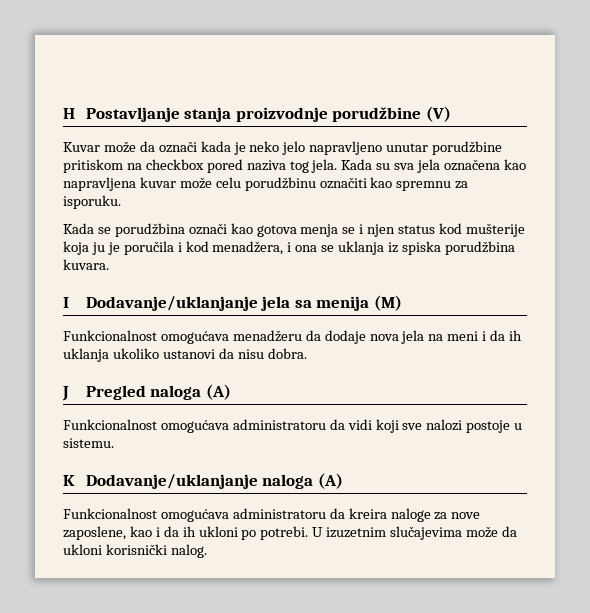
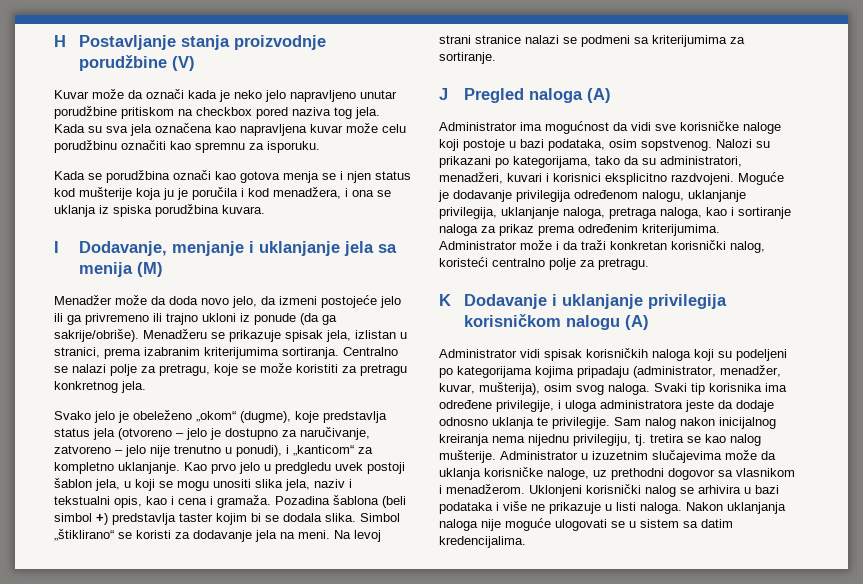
- I Dodavanje/uklanjanje jela sa menija (M)
+ I Dodavanje, menjanje i uklanjanje jela sa menija (M)
- Funkcionalnost omogućava menadžeru da dodaje nova jela na meni i da ih uklanja ukoliko ustanovi da nisu dobra.
+ Menadžer može da doda novo jelo, da izmeni postojeće jelo ili ga privremeno ili trajno ukloni iz ponude (da ga sakrije/obriše). Menadžeru se prikazuje spisak jela, izlistan u stranici, prema izabranim kriterijumima sortiranja. Centralno se nalazi polje za pretragu, koje se može koristiti za pretragu konkretnog jela.
+ Svako jelo je obeleženo „okom“ (dugme), koje predstavlja status jela (otvoreno – jelo je dostupno za naručivanje, zatvoreno – jelo nije trenutno u ponudi), i „kanticom“ za kompletno uklanjanje. Kao prvo jelo u predgledu uvek postoji šablon jela, u koji se mogu unositi slika jela, naziv i tekstualni opis, kao i cena i gramaža. Pozadina šablona (beli simbol +) predstavlja taster kojim bi se dodala slika. Simbol „štiklirano“ se koristi za dodavanje jela na meni. Na levoj strani stranice nalazi se podmeni sa kriterijumima za sortiranje.
  J Pregled naloga (A)
- Funkcionalnost omogućava administratoru da vidi koji sve nalozi postoje u sistemu.
- K Dodavanje/uklanjanje naloga (A)
- Funkcionalnost omogućava administratoru da kreira naloge za nove zaposlene, kao i da ih ukloni po potrebi. U izuzetnim slučajevima može da ukloni korisnički nalog.
+ Administrator ima mogućnost da vidi sve korisničke naloge koji postoje u bazi podataka, osim sopstvenog. Nalozi su prikazani po kategorijama, tako da su administratori, menadžeri, kuvari i korisnici eksplicitno razdvojeni. Moguće je dodavanje privilegija određenom nalogu, uklanjanje privilegija, uklanjanje naloga, pretraga naloga, kao i sortiranje naloga za prikaz prema određenim kriterijumima. Administrator može i da traži konkretan korisnički nalog, koristeći centralno polje za pretragu.
+ K Dodavanje i uklanjanje privilegija korisničkom nalogu (A)
+ Administrator vidi spisak korisničkih naloga koji su podeljeni po kategorijama kojima pripadaju (administrator, menadžer, kuvar, mušterija), osim svog naloga. Svaki tip korisnika ima određene privilegije, i uloga administratora jeste da dodaje odnosno uklanja te privilegije. Sam nalog nakon inicijalnog kreiranja nema nijednu privilegiju, tj. tretira se kao nalog mušterije. Administrator u izuzetnim slučajevima može da uklanja korisničke naloge, uz prethodni dogovor sa vlasnikom i menadžerom. Uklonjeni korisnički nalog se arhivira u bazi podataka i više ne prikazuje u listi naloga. Nakon uklanjanja naloga nije moguće ulogovati se u sistem sa datim kredencijalima.

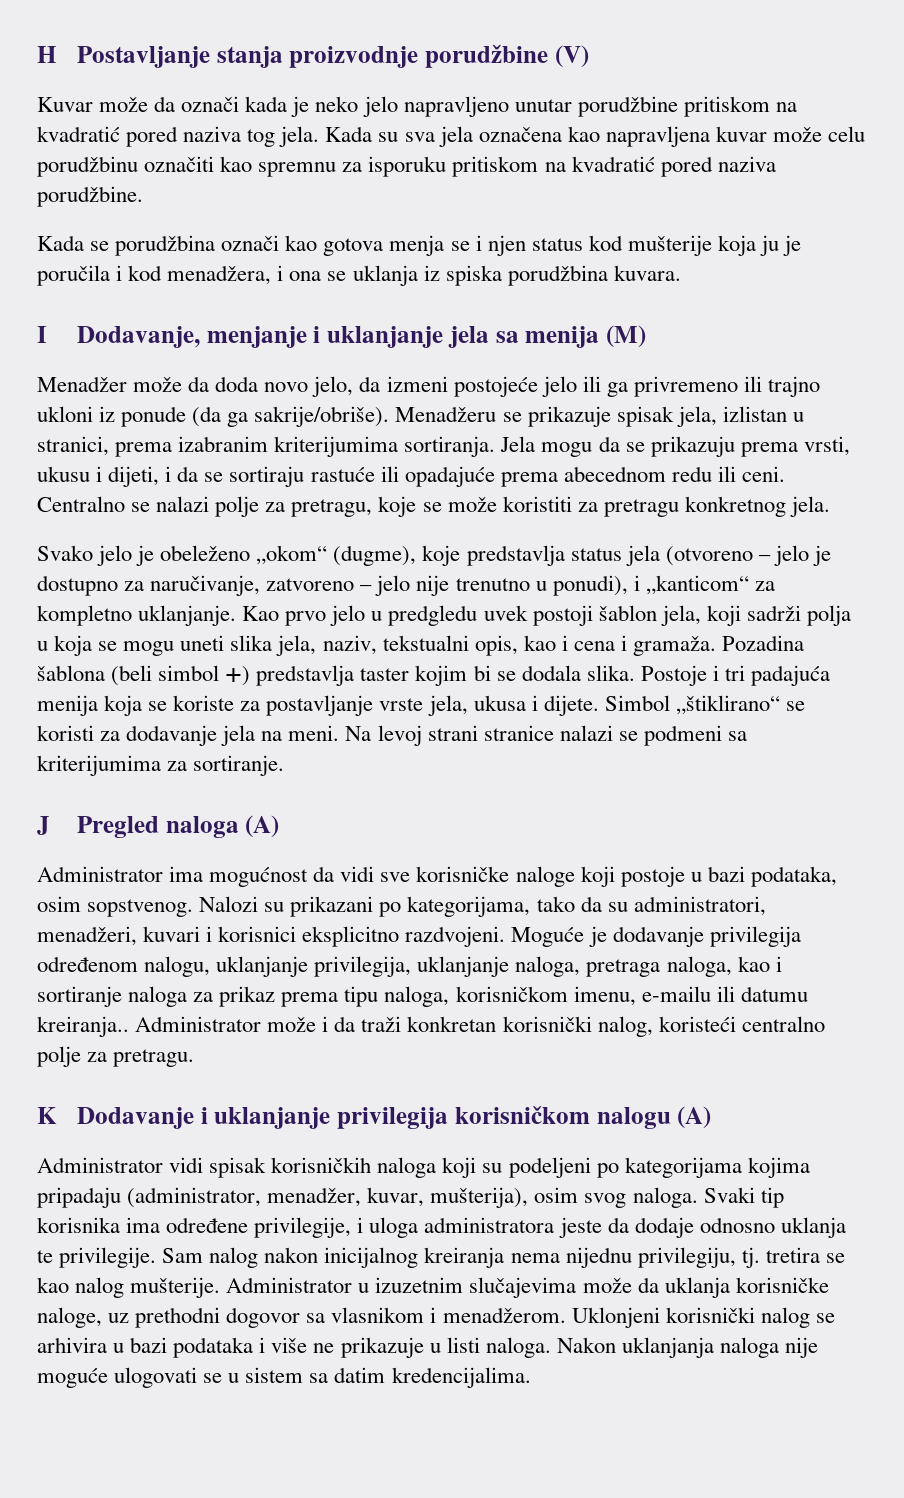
- Kuvar može da označi kada je neko jelo napravljeno unutar porudžbine pritiskom na checkbox pored naziva tog jela.
+ Kuvar može da označi kada je neko jelo napravljeno unutar porudžbine pritiskom na kvadratić pored naziva tog jela.
- Kada su sva jela označena kao napravljena kuvar može celu porudžbinu označiti kao spremnu za isporuku.
+ Kada su sva jela označena kao napravljena kuvar može celu porudžbinu označiti kao spremnu za isporuku pritiskom na kvadratić pored naziva porudžbine.
+ Jela mogu da se prikazuju prema vrsti, ukusu i dijeti, i da se sortiraju rastuće ili opadajuće prema abecednom redu ili ceni.
- Kao prvo jelo u predgledu uvek postoji šablon jela, u koji se mogu unositi slika jela, naziv i tekstualni opis, kao i cena i gramaža.
+ Kao prvo jelo u predgledu uvek postoji šablon jela, koji sadrži polja u koja se mogu uneti slika jela, naziv, tekstualni opis, kao i cena i gramaža.
+ Postoje i tri padajuća menija koja se koriste za postavljanje vrste jela, ukusa i dijete.
- Moguće je dodavanje privilegija određenom nalogu, uklanjanje privilegija, uklanjanje naloga, pretraga naloga, kao i sortiranje naloga za prikaz prema određenim kriterijumima.
+ Moguće je dodavanje privilegija određenom nalogu, uklanjanje privilegija, uklanjanje naloga, pretraga naloga, kao i sortiranje naloga za prikaz prema tipu naloga, korisničkom imenu, e-mailu ili datumu kreiranja..

